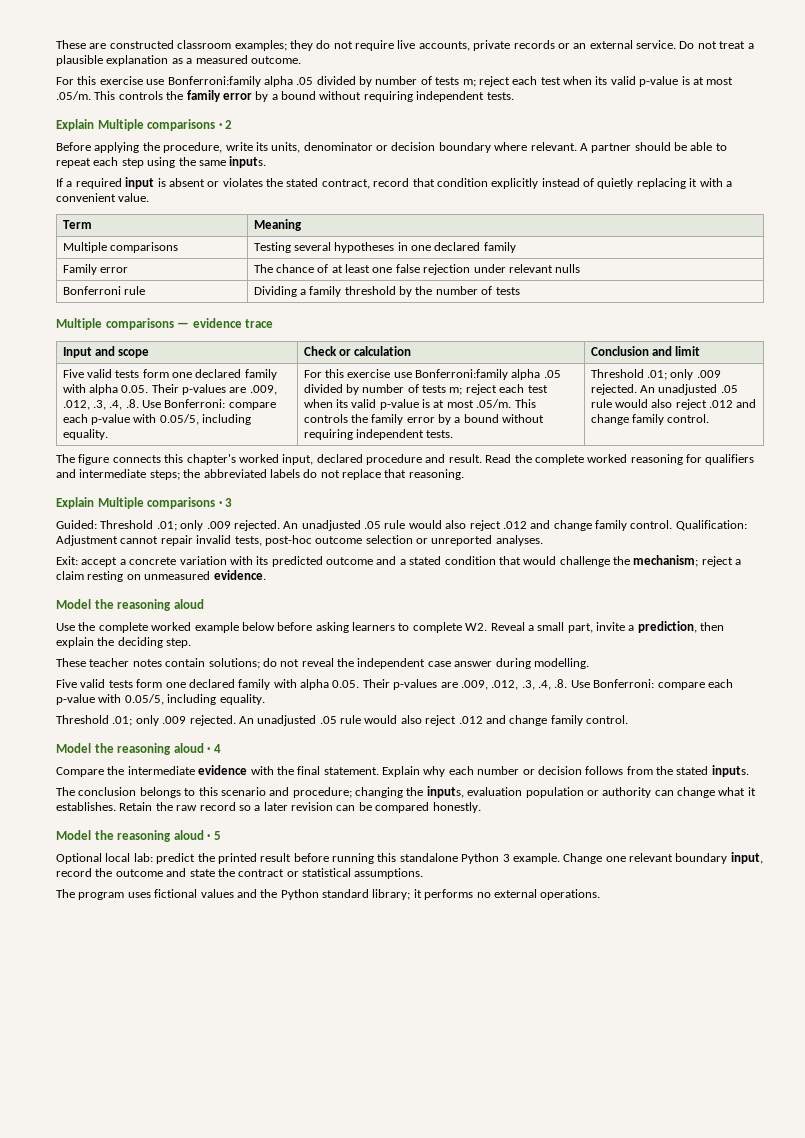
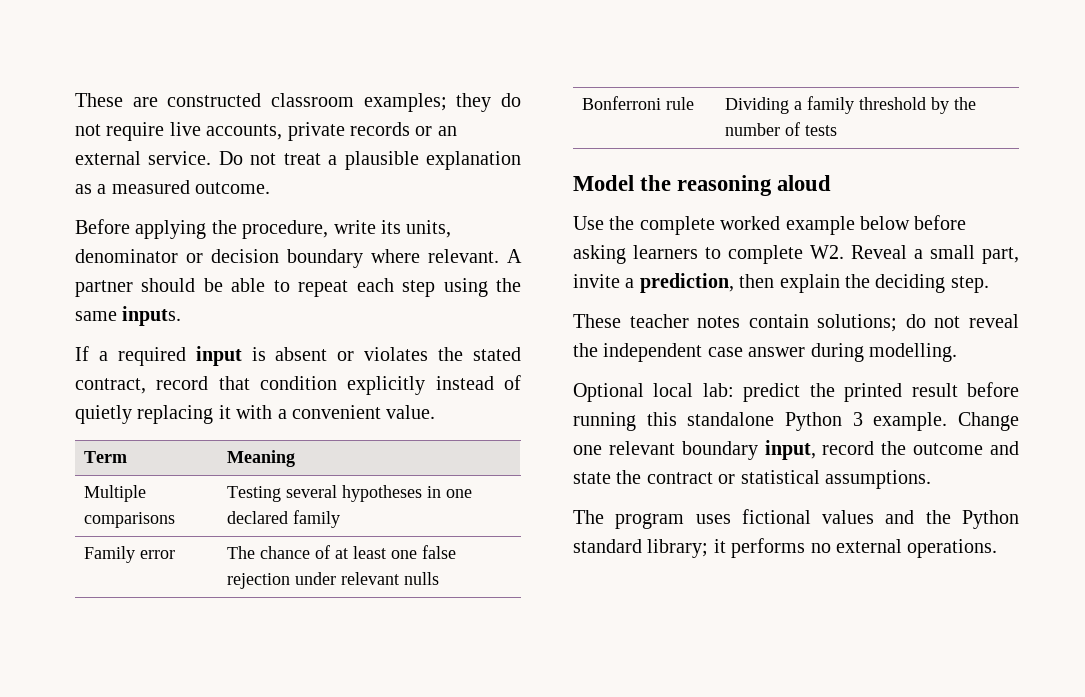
  Do not treat a plausible explanation as a measured outcome.
- For this exercise use Bonferroni:family alpha .05 divided by number of tests m; reject each test when its valid p-value is at most .05/m. This controls the family error by a bound without requiring independent tests.
- Explain Multiple comparisons · 2
- Multiple comparisons — evidence trace
- Input and scope | Check or calculation | Conclusion and limit
- Five valid tests form one declared family with alpha 0.05. Their p-values are .009, .012, .3, .4, .8. Use Bonferroni: compare each p-value with 0.05/5, including equality. | For this exercise use Bonferroni:family alpha .05 divided by number of tests m; reject each test when its valid p-value is at most .05/m. This controls the family error by a bound without requiring independent tests. | Threshold .01; only .009 rejected. An unadjusted .05 rule would also reject .012 and change family control.
- The figure connects this chapter's worked input, declared procedure and result. Read the complete worked reasoning for qualifiers and intermediate steps; the abbreviated labels do not replace that reasoning.
- Explain Multiple comparisons · 3
- Guided: Threshold .01; only .009 rejected. An unadjusted .05 rule would also reject .012 and change family control. Qualification: Adjustment cannot repair invalid tests, post-hoc outcome selection or unreported analyses.
- Exit: accept a concrete variation with its predicted outcome and a stated condition that would challenge the mechanism; reject a claim resting on unmeasured evidence.
  These teacher notes contain solutions; do not reveal the independent case answer during modelling.
- Five valid tests form one declared family with alpha 0.05. Their p-values are .009, .012, .3, .4, .8. Use Bonferroni: compare each p-value with 0.05/5, including equality.
- Threshold .01; only .009 rejected. An unadjusted .05 rule would also reject .012 and change family control.
- Model the reasoning aloud · 4
- Compare the intermediate evidence with the final statement. Explain why each number or decision follows from the stated inputs.
- The conclusion belongs to this scenario and procedure; changing the inputs, evaluation population or authority can change what it establishes. Retain the raw record so a later revision can be compared honestly.
- Model the reasoning aloud · 5

